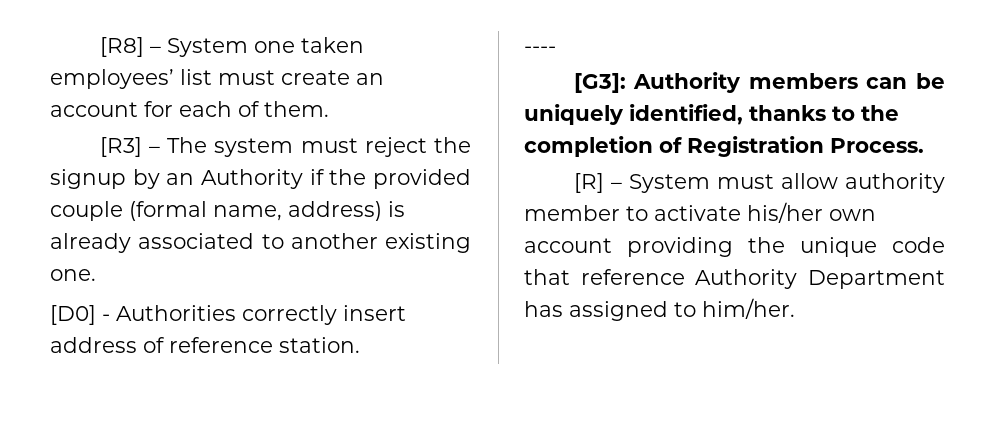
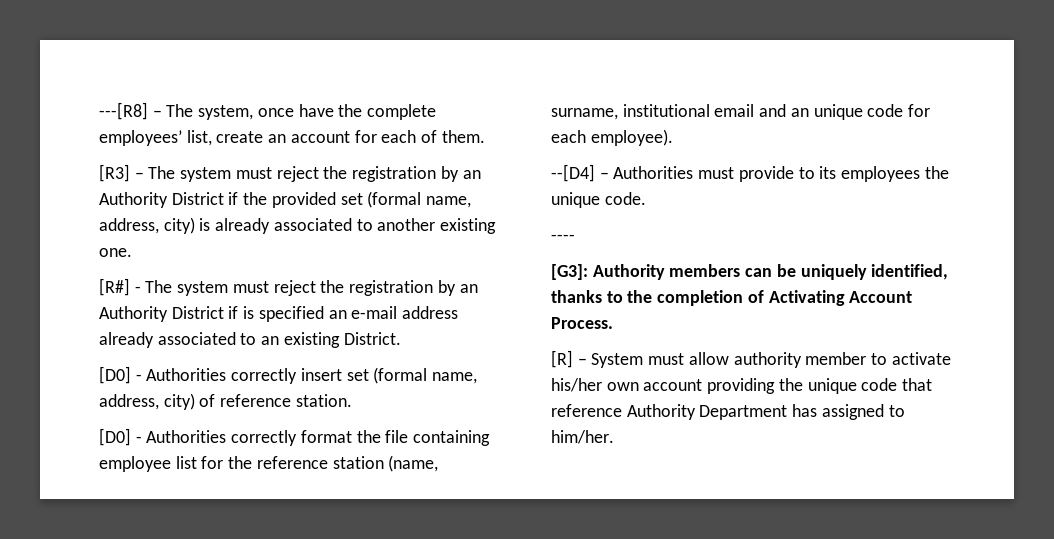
- [R8] – System one taken employees’ list must create an account for each of them.
+ ---[R8] – The system, once have the complete employees’ list, create an account for each of them.
- [R3] – The system must reject the signup by an Authority if the provided couple (formal name, address) is already associated to another existing one.
+ [R3] – The system must reject the registration by an Authority District if the provided set (formal name, address, city) is already associated to another existing one.
+ [R#] - The system must reject the registration by an Authority District if is specified an e-mail address already associated to an existing District.
- [D0] - Authorities correctly insert address of reference station.
+ [D0] - Authorities correctly insert set (formal name, address, city) of reference station.
+ [D0] - Authorities correctly format the file containing employee list for the reference station (name, surname, institutional email and an unique code for each employee).
+ --[D4] – Authorities must provide to its employees the unique code.
- [G3]: Authority members can be uniquely identified, thanks to the completion of Registration Process.
+ [G3]: Authority members can be uniquely identified, thanks to the completion of Activating Account Process.

